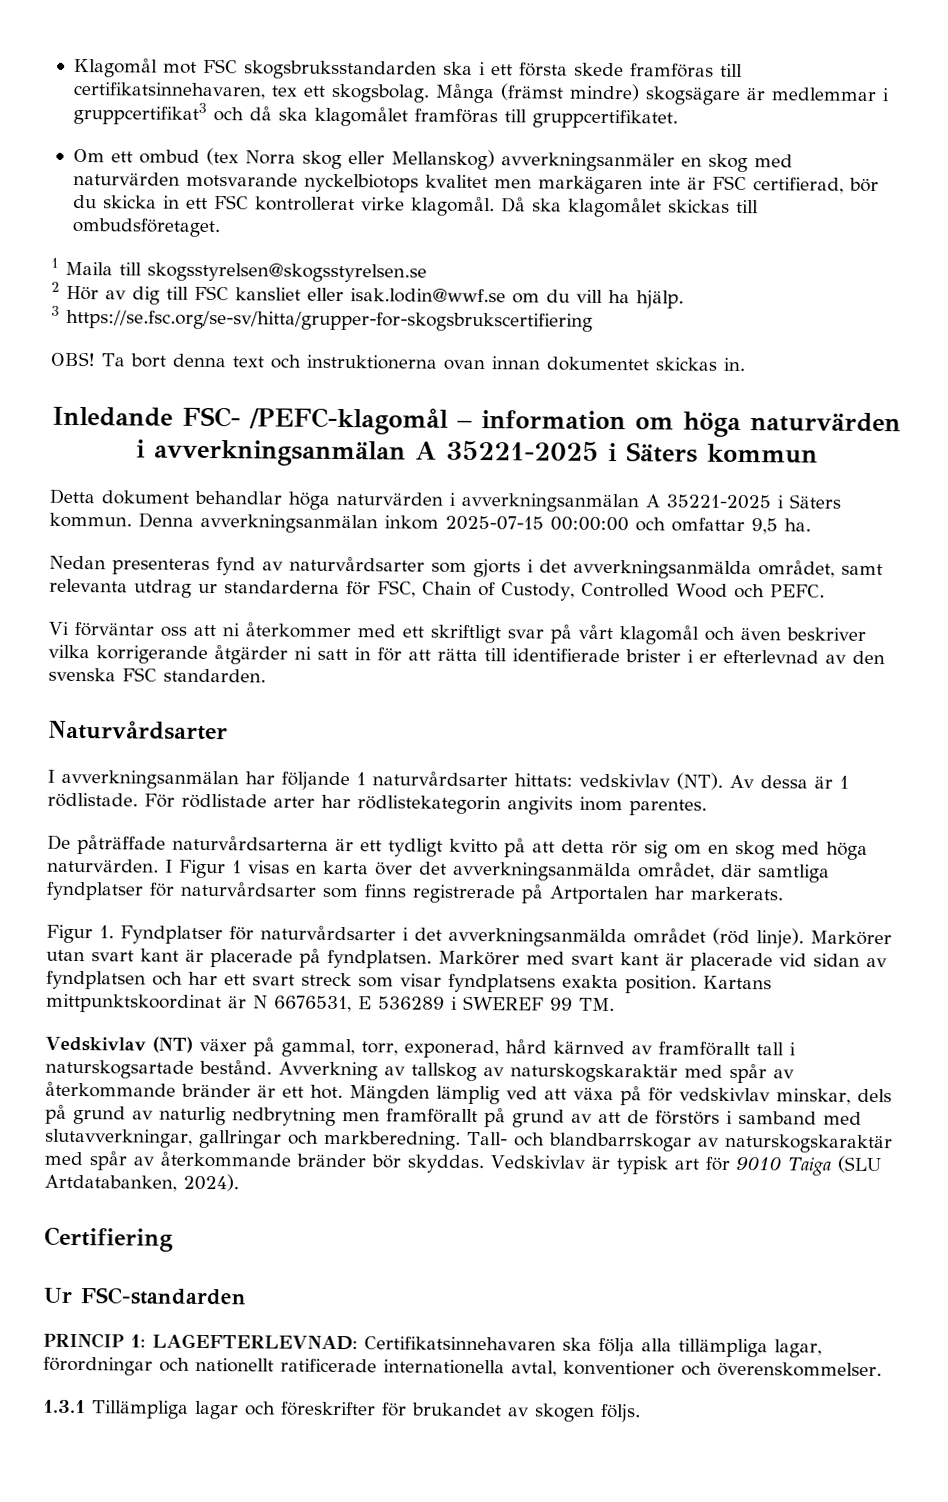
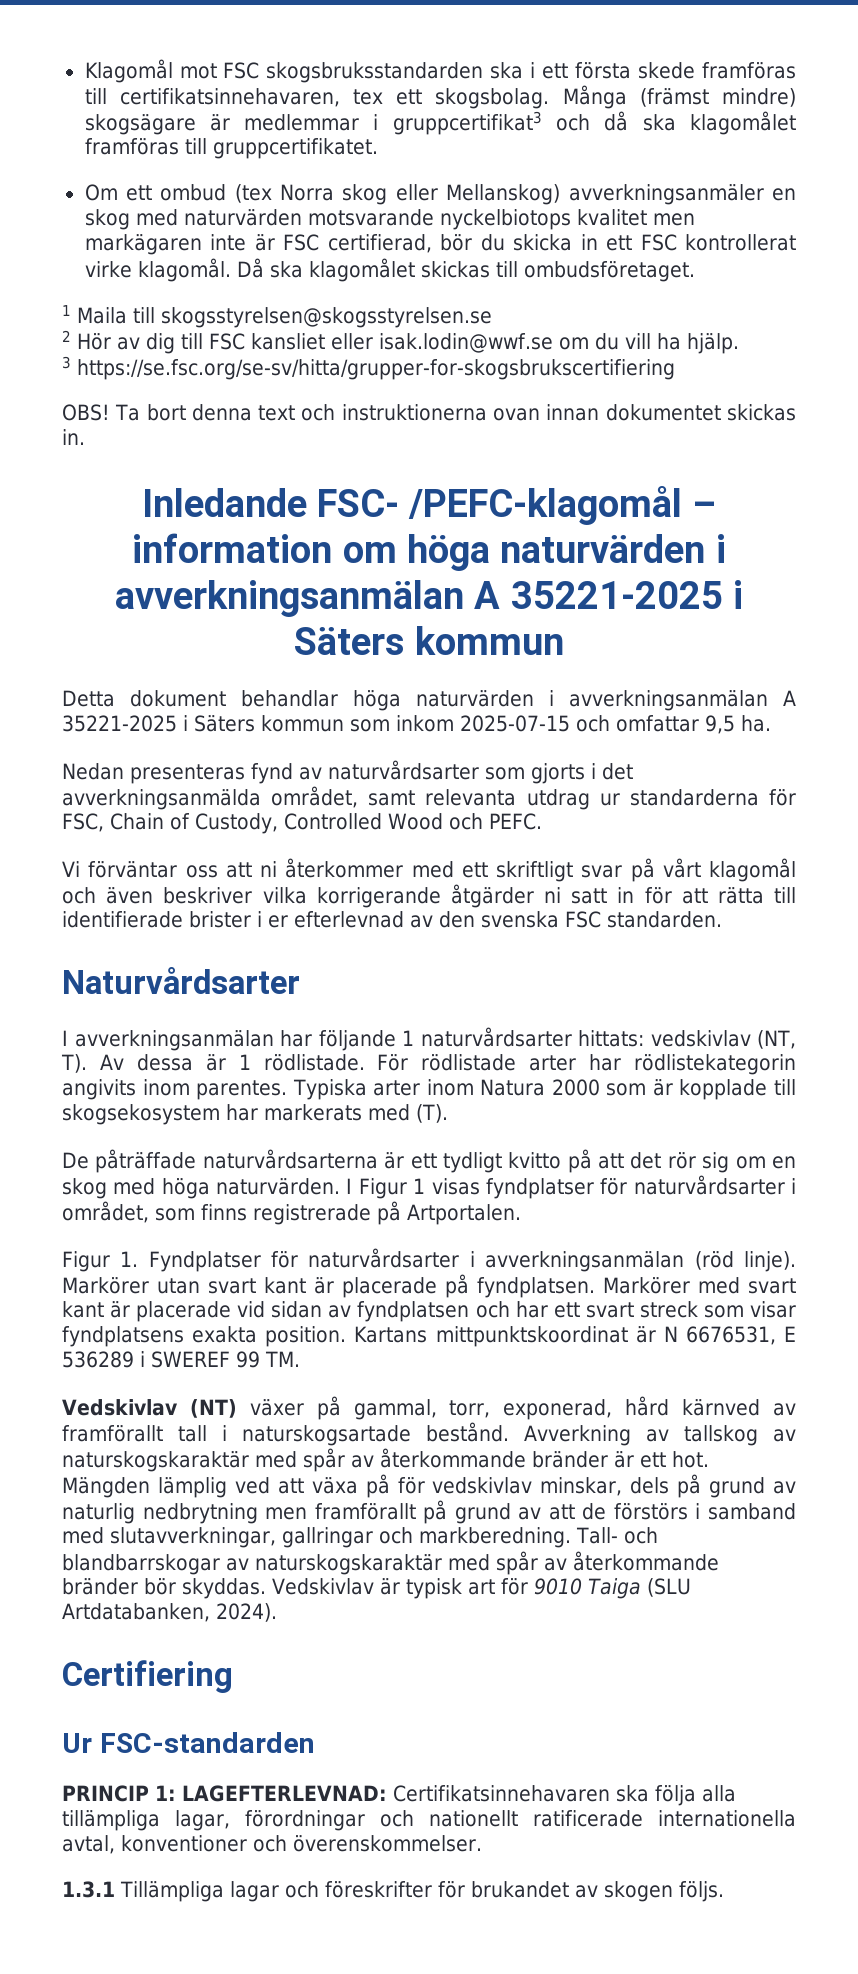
- Detta dokument behandlar höga naturvärden i avverkningsanmälan A 35221-2025 i Säters kommun. Denna avverkningsanmälan inkom 2025-07-15 00:00:00 och omfattar 9,5 ha.
+ Detta dokument behandlar höga naturvärden i avverkningsanmälan A 35221-2025 i Säters kommun som inkom 2025-07-15 och omfattar 9,5 ha.
- I avverkningsanmälan har följande 1 naturvårdsarter hittats: vedskivlav (NT). Av dessa är 1 rödlistade.
+ I avverkningsanmälan har följande 1 naturvårdsarter hittats: vedskivlav (NT, T). Av dessa är 1 rödlistade.
+ Typiska arter inom Natura 2000 som är kopplade till skogsekosystem har markerats med (T).
- De påträffade naturvårdsarterna är ett tydligt kvitto på att detta rör sig om en skog med höga naturvärden.
+ De påträffade naturvårdsarterna är ett tydligt kvitto på att det rör sig om en skog med höga naturvärden.
- I Figur 1 visas en karta över det avverkningsanmälda området, där samtliga fyndplatser för naturvårdsarter som finns registrerade på Artportalen har markerats.
+ I Figur 1 visas fyndplatser för naturvårdsarter i området, som finns registrerade på Artportalen.
- Figur 1. Fyndplatser för naturvårdsarter i det avverkningsanmälda området (röd linje).
+ Figur 1. Fyndplatser för naturvårdsarter i avverkningsanmälan (röd linje).

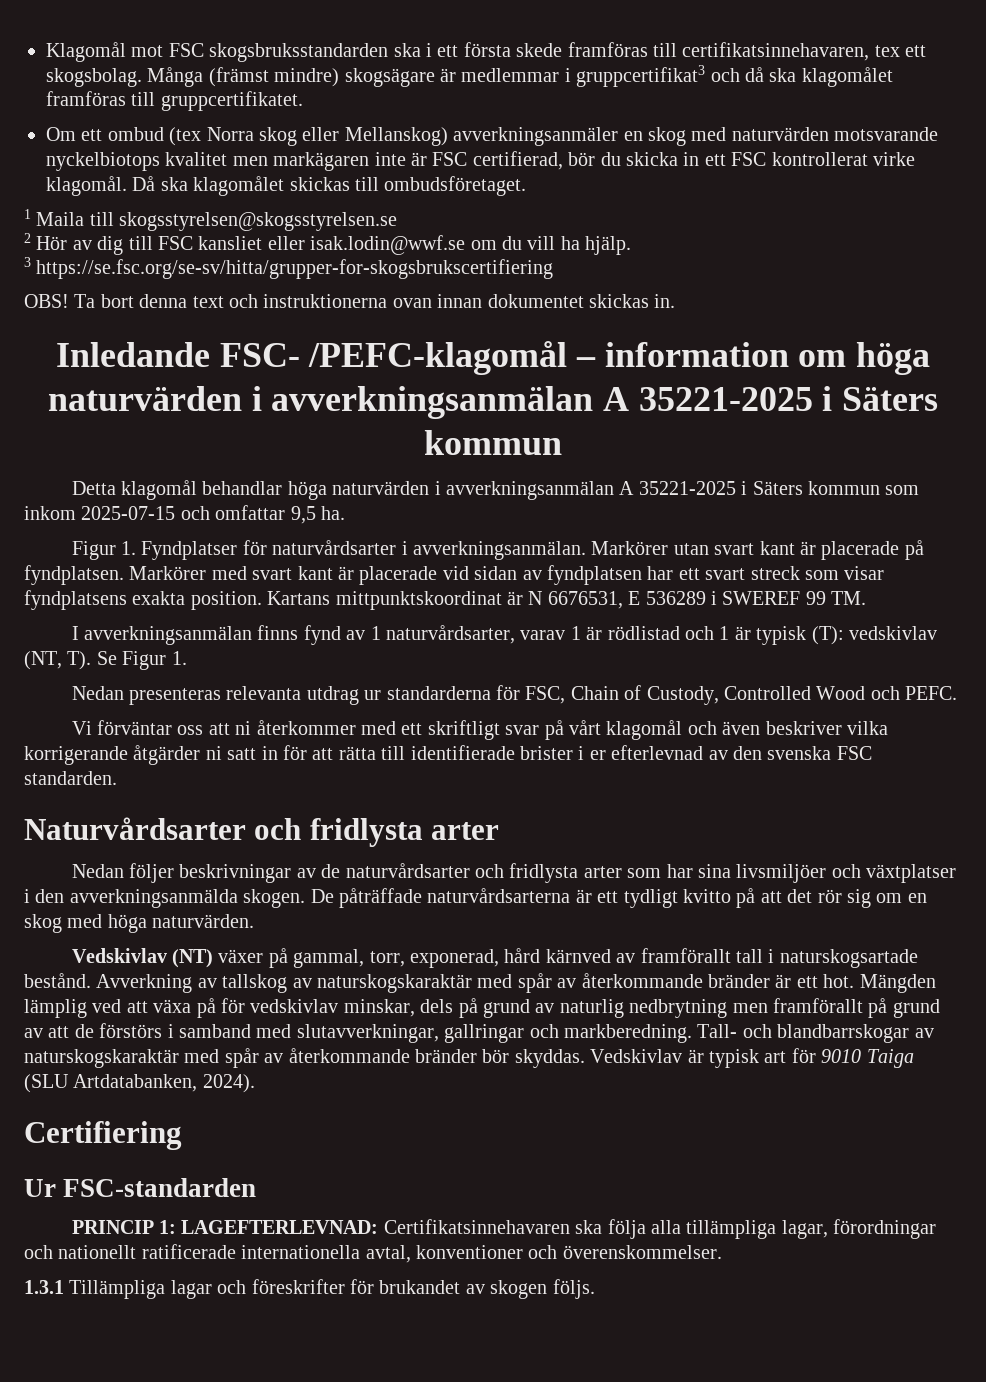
- Detta dokument behandlar höga naturvärden i avverkningsanmälan A 35221-2025 i Säters kommun som inkom 2025-07-15 och omfattar 9,5 ha.
+ Detta klagomål behandlar höga naturvärden i avverkningsanmälan A 35221-2025 i Säters kommun som inkom 2025-07-15 och omfattar 9,5 ha.
- Nedan presenteras fynd av naturvårdsarter som gjorts i det avverkningsanmälda området, samt relevanta utdrag ur standarderna för FSC, Chain of Custody, Controlled Wood och PEFC.
+ Figur 1. Fyndplatser för naturvårdsarter i avverkningsanmälan. Markörer utan svart kant är placerade på fyndplatsen. Markörer med svart kant är placerade vid sidan av fyndplatsen har ett svart streck som visar fyndplatsens exakta position. Kartans mittpunktskoordinat är N 6676531, E 536289 i SWEREF 99 TM.
+ I avverkningsanmälan finns fynd av 1 naturvårdsarter, varav 1 är rödlistad och 1 är typisk (T): vedskivlav (NT, T). Se Figur 1.
+ Nedan presenteras relevanta utdrag ur standarderna för FSC, Chain of Custody, Controlled Wood och PEFC.
- Naturvårdsarter
- I avverkningsanmälan har följande 1 naturvårdsarter hittats: vedskivlav (NT, T). Av dessa är 1 rödlistade. För rödlistade arter har rödlistekategorin angivits inom parentes. Typiska arter inom Natura 2000 som är kopplade till skogsekosystem har markerats med (T).
- De påträffade naturvårdsarterna är ett tydligt kvitto på att det rör sig om en skog med höga naturvärden. I Figur 1 visas fyndplatser för naturvårdsarter i området, som finns registrerade på Artportalen.
- Figur 1. Fyndplatser för naturvårdsarter i avverkningsanmälan (röd linje). Markörer utan svart kant är placerade på fyndplatsen. Markörer med svart kant är placerade vid sidan av fyndplatsen och har ett svart streck som visar fyndplatsens exakta position. Kartans mittpunktskoordinat är N 6676531, E 536289 i SWEREF 99 TM.
+ Naturvårdsarter och fridlysta arter
+ Nedan följer beskrivningar av de naturvårdsarter och fridlysta arter som har sina livsmiljöer och växtplatser i den avverkningsanmälda skogen. De påträffade naturvårdsarterna är ett tydligt kvitto på att det rör sig om en skog med höga naturvärden.

